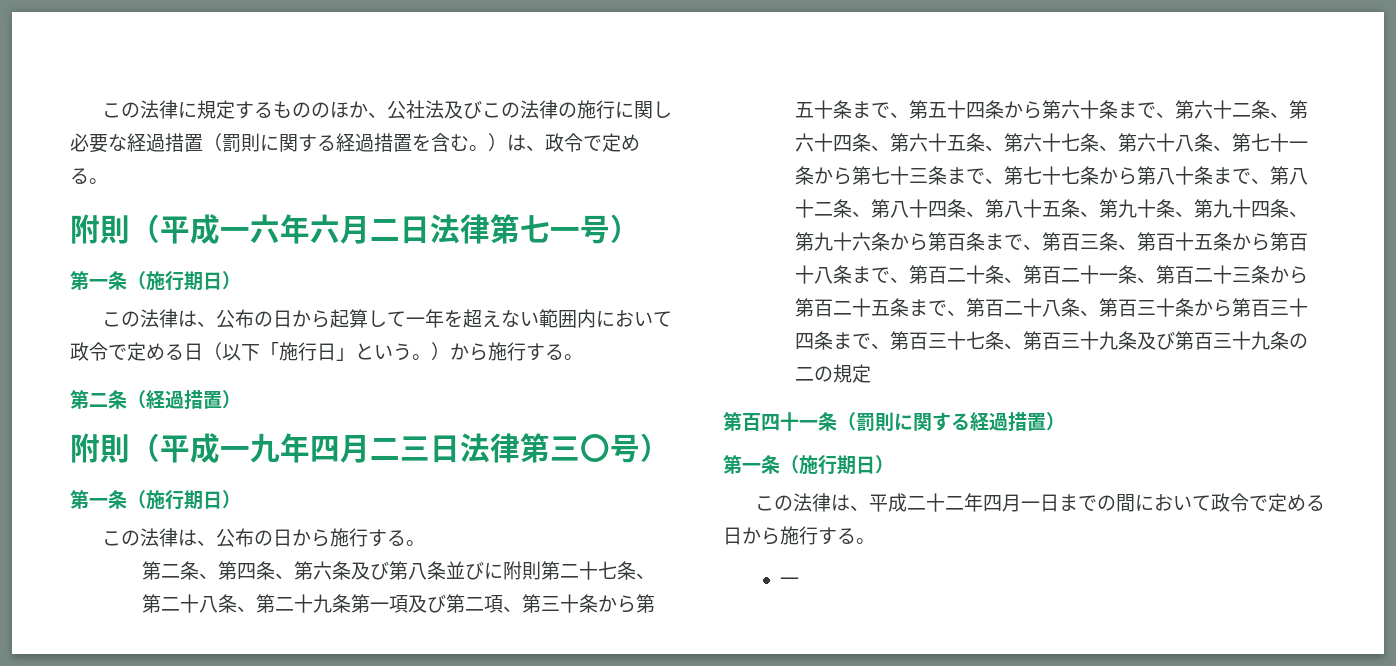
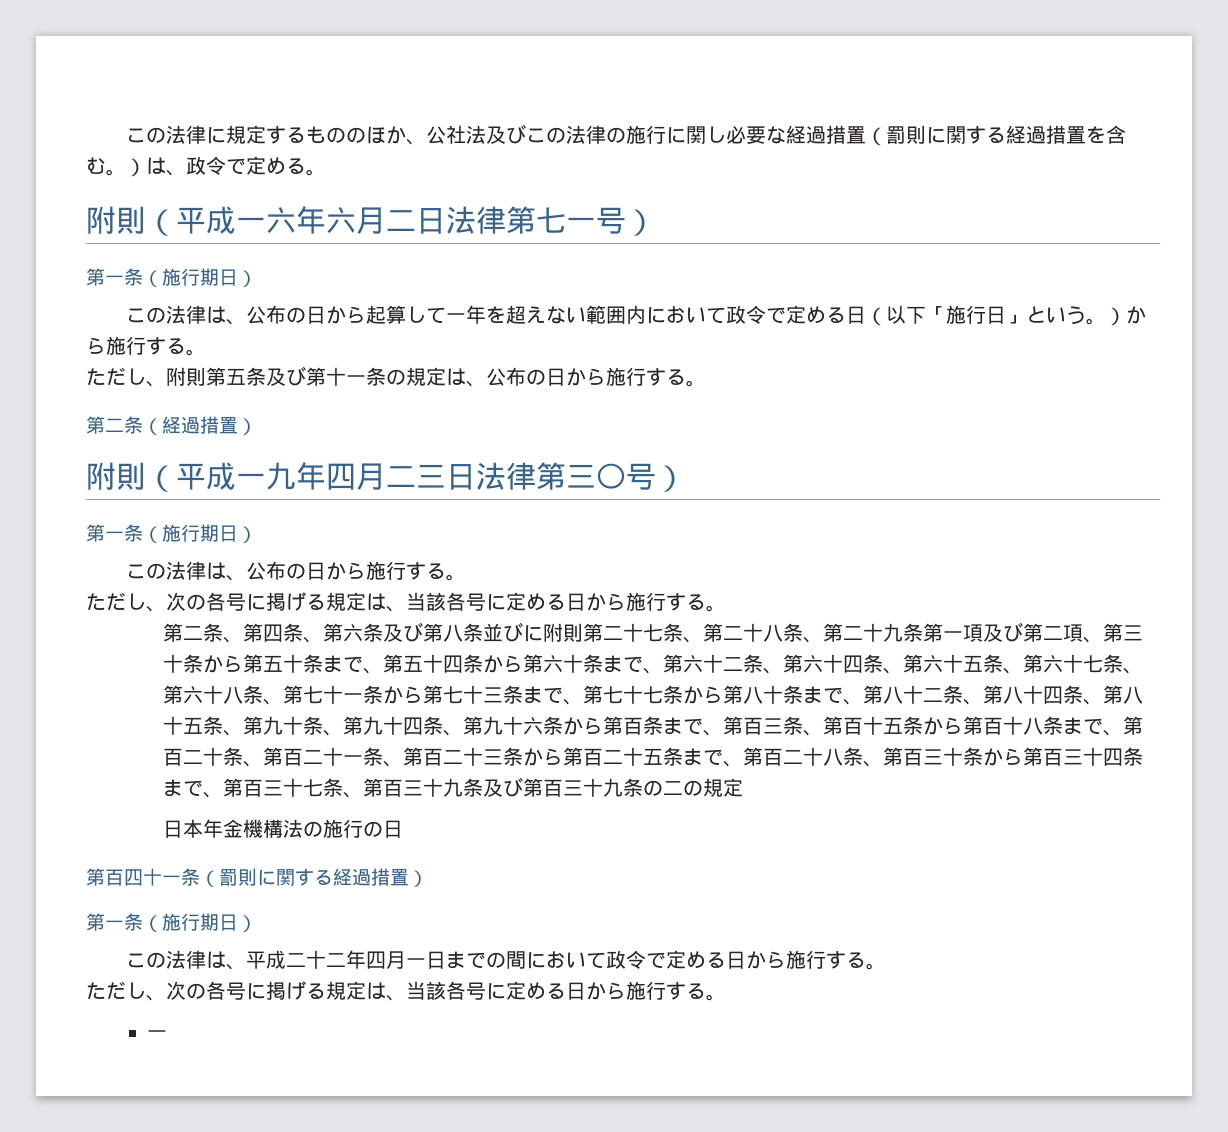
+ ただし、附則第五条及び第十一条の規定は、公布の日から施行する。
  この法律は、公布の日から施行する。
+ ただし、次の各号に掲げる規定は、当該各号に定める日から施行する。
+ 日本年金機構法の施行の日
  この法律は、平成二十二年四月一日までの間において政令で定める日から施行する。
+ ただし、次の各号に掲げる規定は、当該各号に定める日から施行する。

